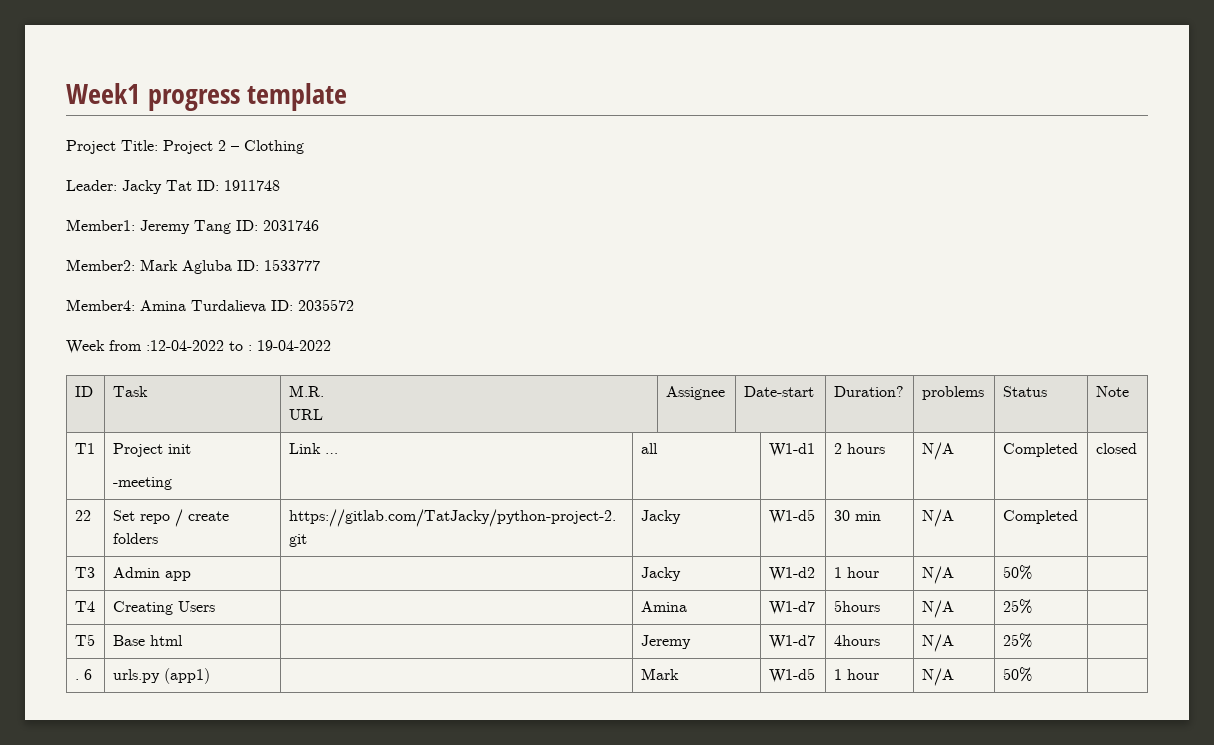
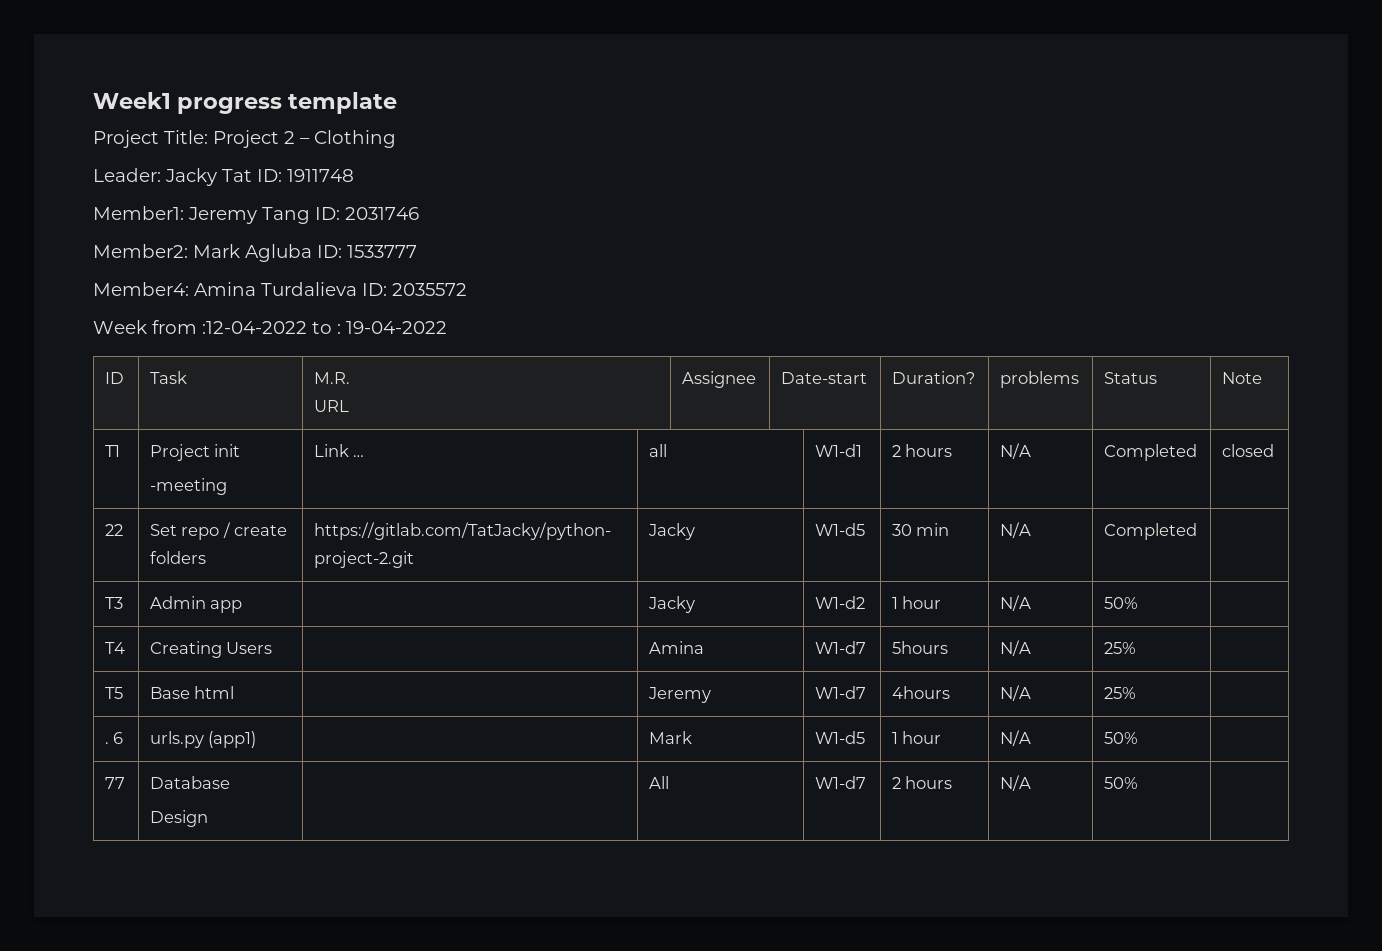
+ 77 | Database
+ Design | | All | W1-d7 | 2 hours | N/A | 50% |

